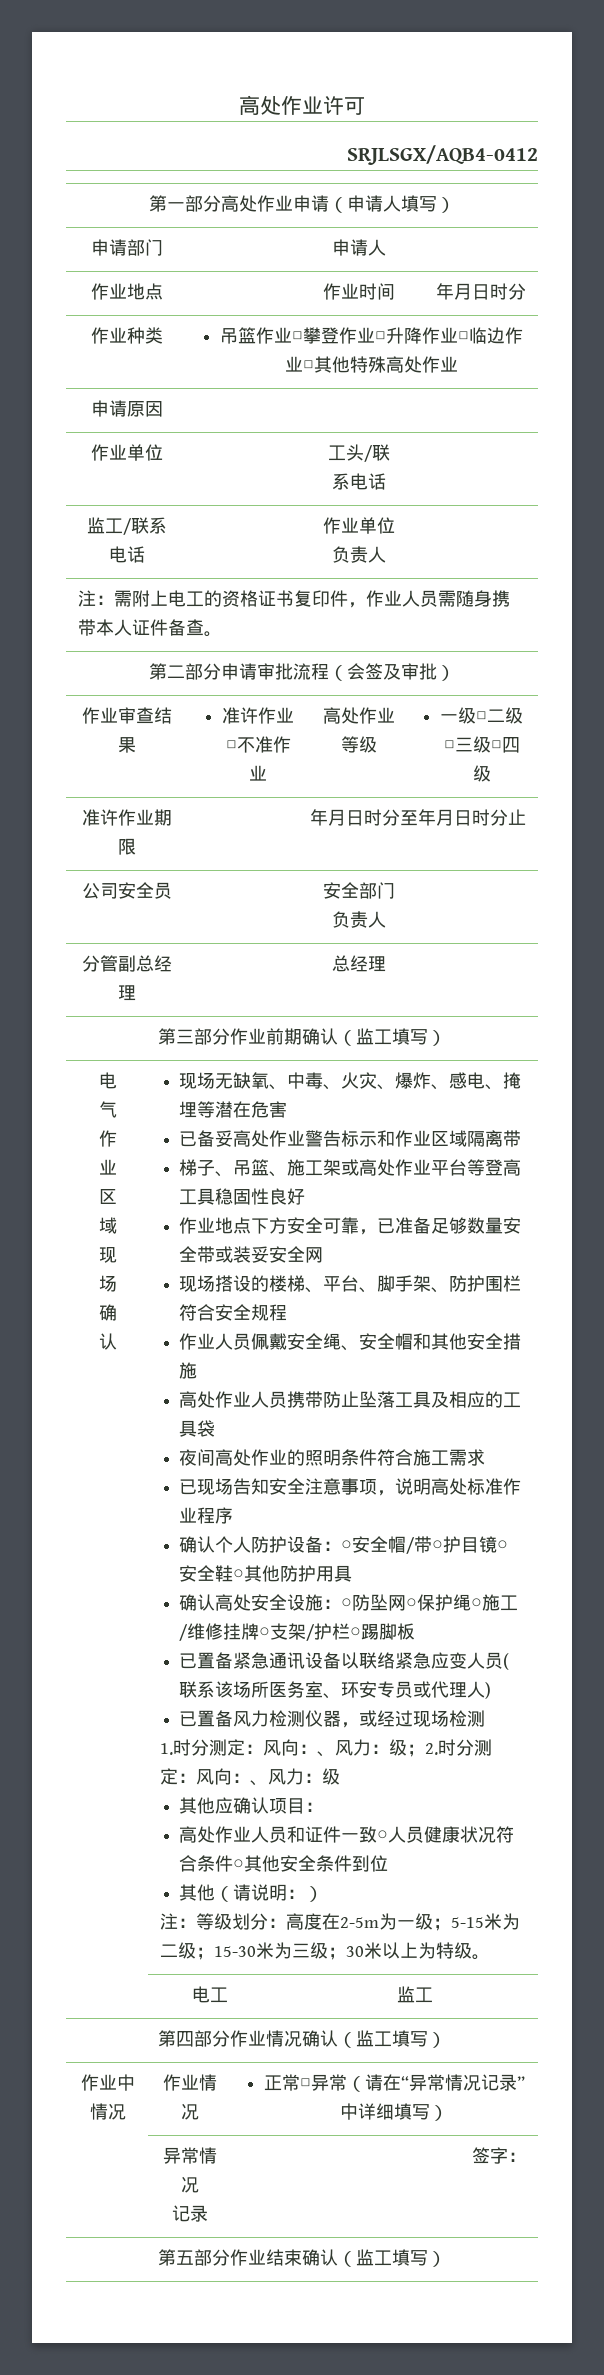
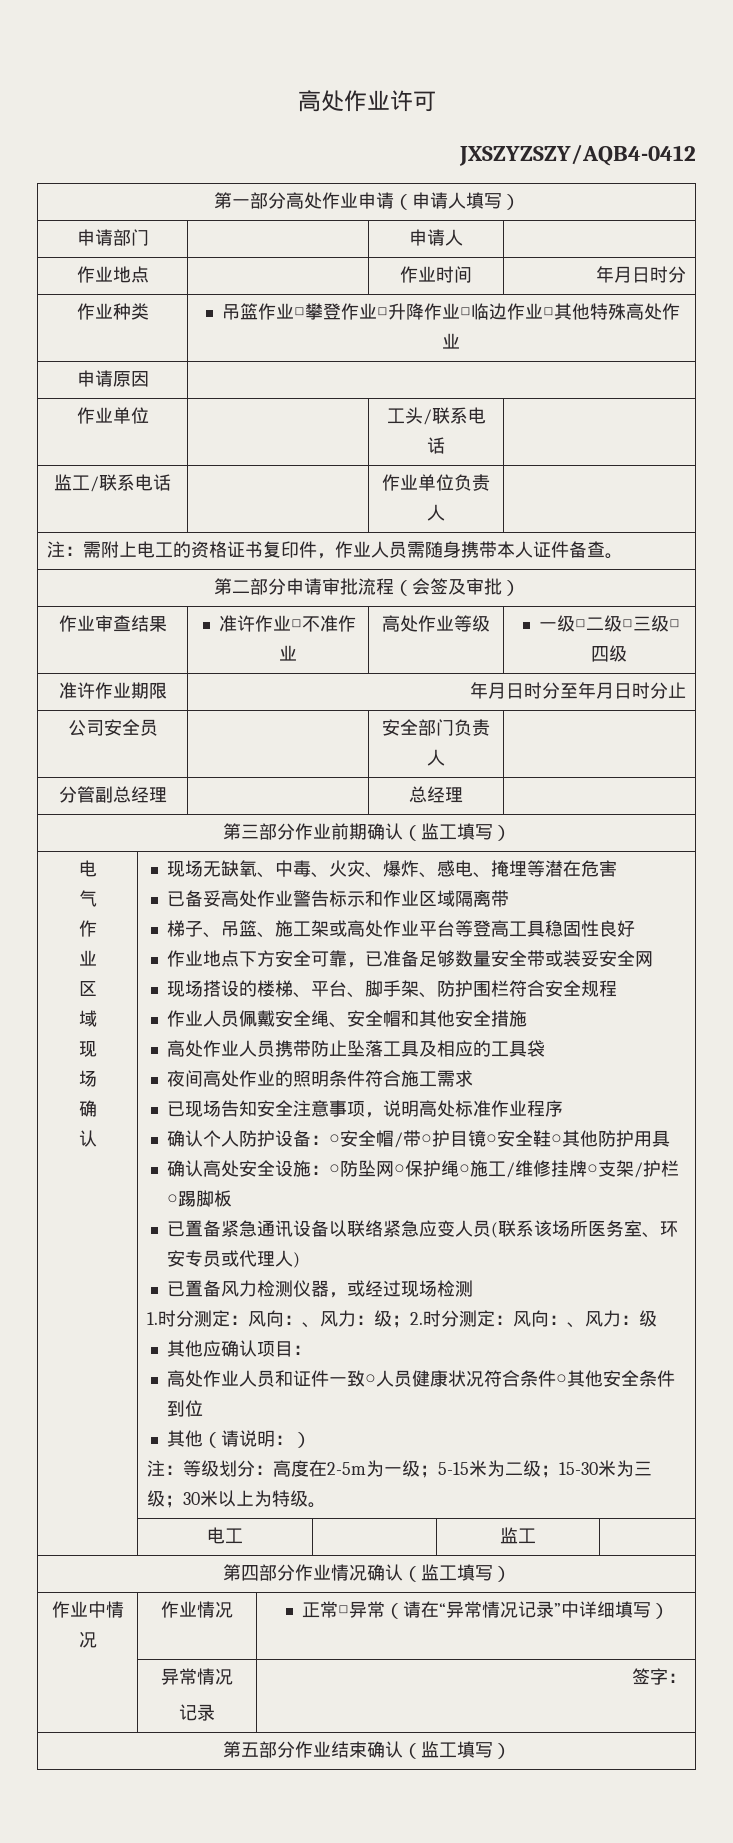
- SRJLSGX/AQB4-0412
+ JXSZYZSZY/AQB4-0412

